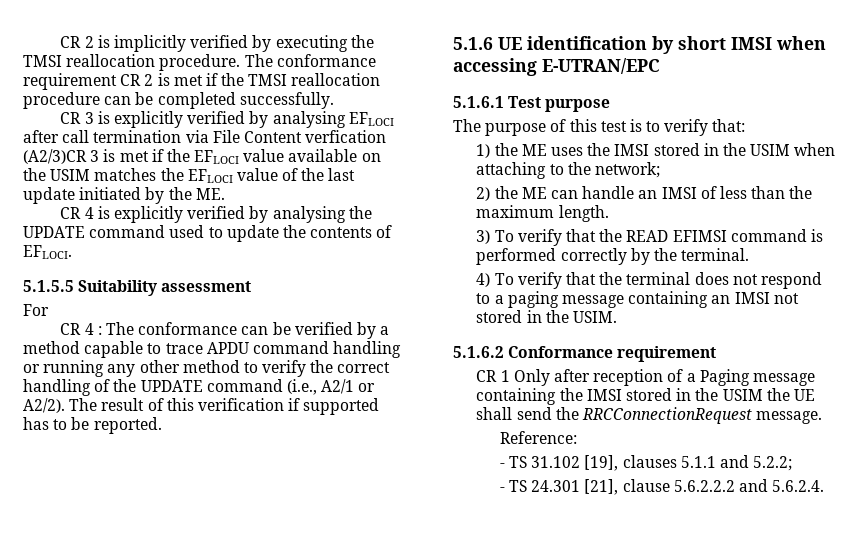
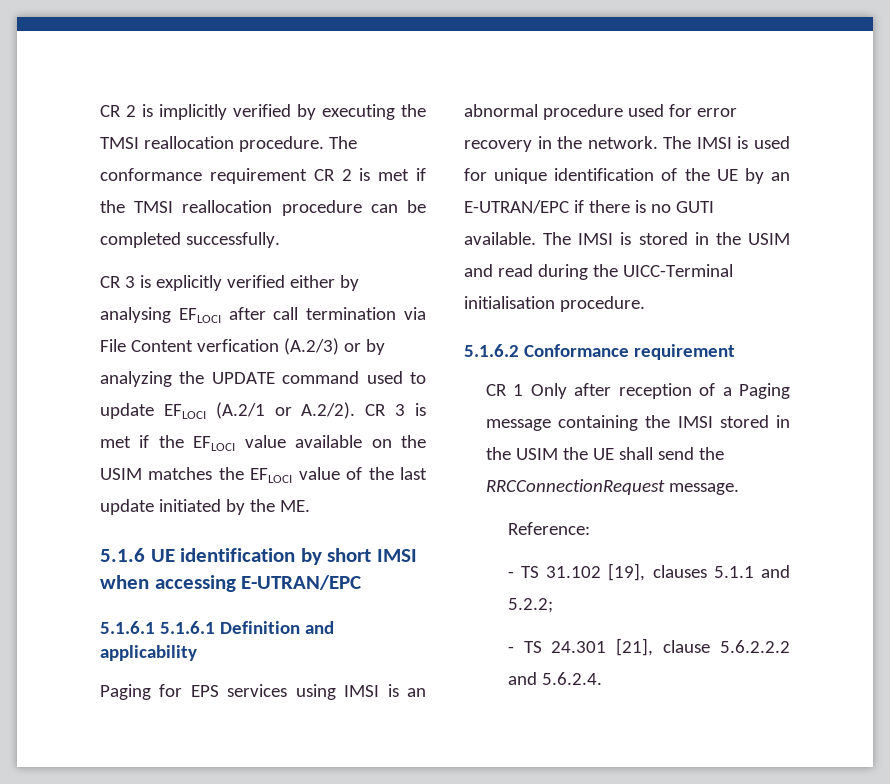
- CR 3 is explicitly verified by analysing EFLOCI after call termination via File Content verfication (A2/3)CR 3 is met if the EFLOCI value available on the USIM matches the EFLOCI value of the last update initiated by the ME.
+ CR 3 is explicitly verified either by analysing EFLOCI after call termination via File Content verfication (A.2/3) or by analyzing the UPDATE command used to update EFLOCI (A.2/1 or A.2/2). CR 3 is met if the EFLOCI value available on the USIM matches the EFLOCI value of the last update initiated by the ME.
- CR 4 is explicitly verified by analysing the UPDATE command used to update the contents of EFLOCI.
- 5.1.5.5 Suitability assessment
- For
- CR 4 : The conformance can be verified by a method capable to trace APDU command handling or running any other method to verify the correct handling of the UPDATE command (i.e., A2/1 or A2/2). The result of this verification if supported has to be reported.
- 5.1.6.1 Test purpose
- The purpose of this test is to verify that:
- 1) the ME uses the IMSI stored in the USIM when attaching to the network;
- 2) the ME can handle an IMSI of less than the maximum length.
- 3) To verify that the READ EFIMSI command is performed correctly by the terminal.
- 4) To verify that the terminal does not respond to a paging message containing an IMSI not stored in the USIM.
+ 5.1.6.1 5.1.6.1 Definition and applicability
+ Paging for EPS services using IMSI is an abnormal procedure used for error recovery in the network. The IMSI is used for unique identification of the UE by an E-UTRAN/EPC if there is no GUTI available. The IMSI is stored in the USIM and read during the UICC-Terminal initialisation procedure.

